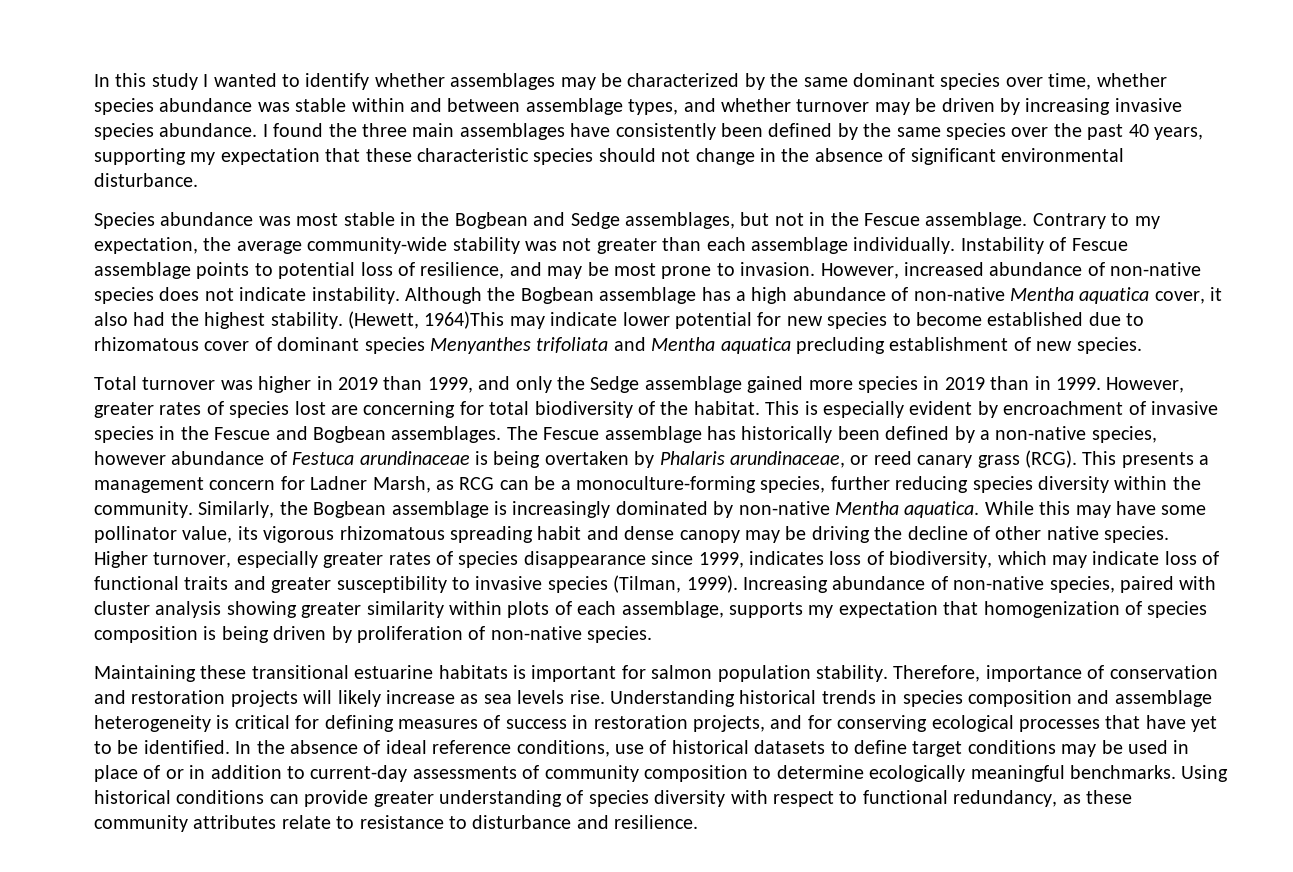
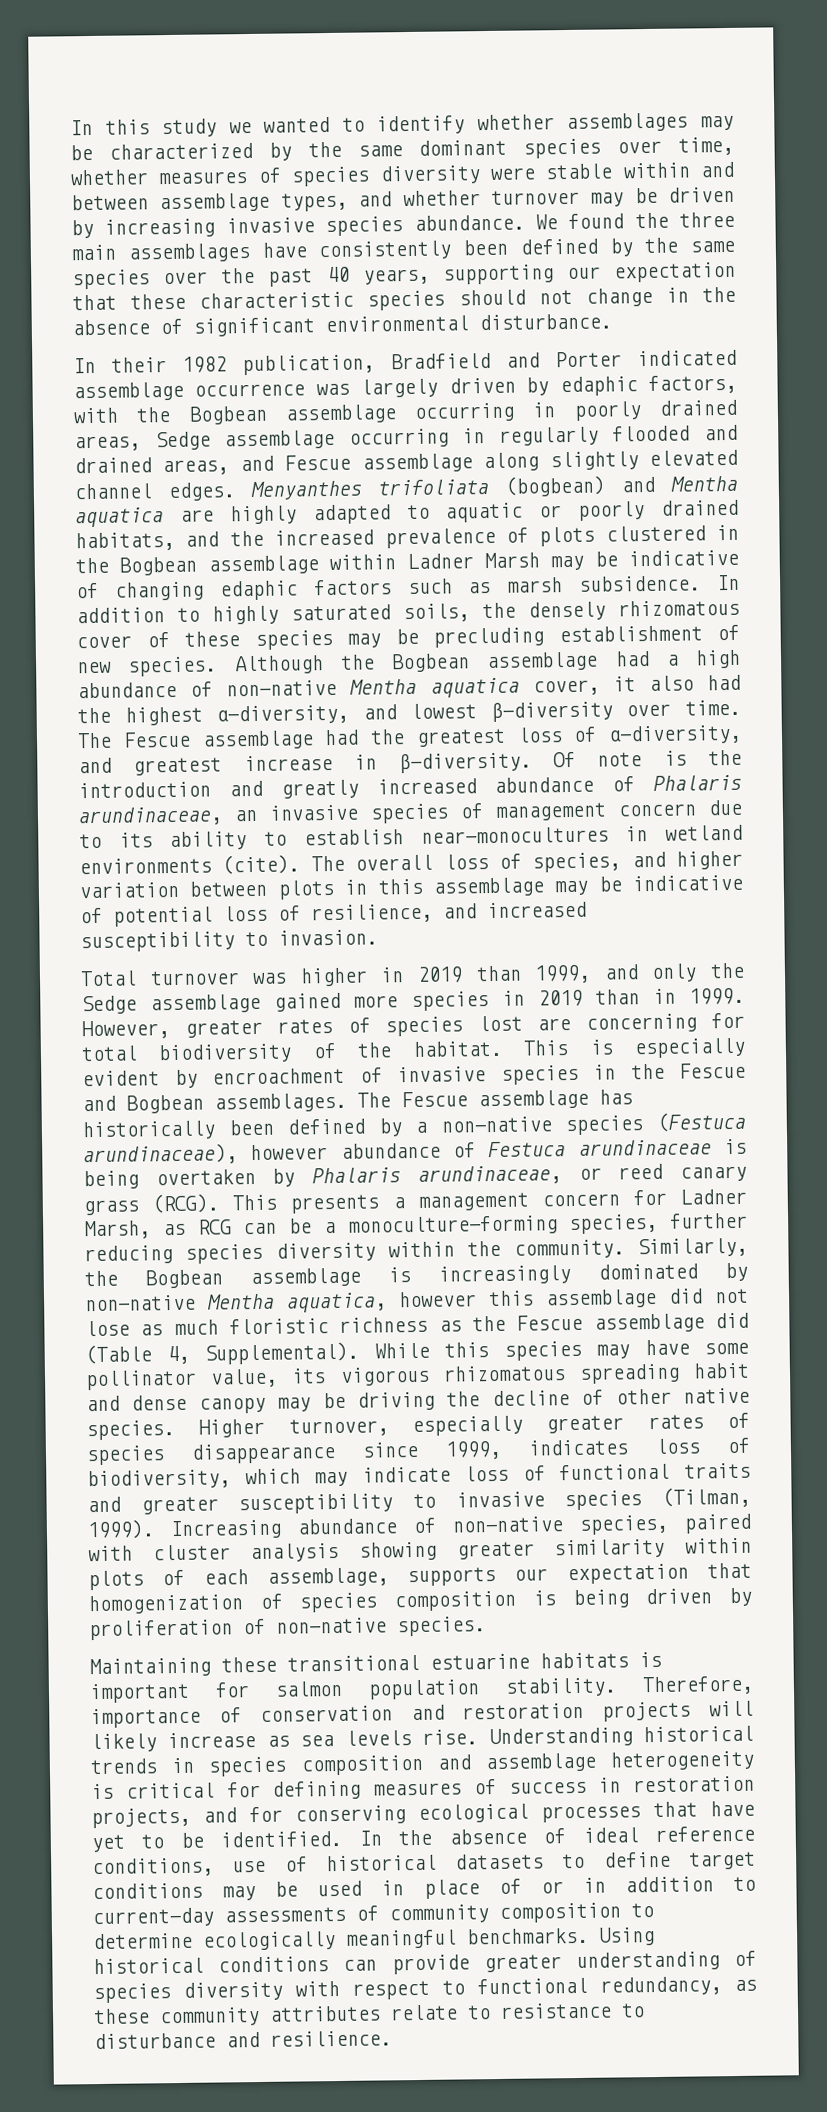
- In this study I wanted to identify whether assemblages may be characterized by the same dominant species over time, whether species abundance was stable within and between assemblage types, and whether turnover may be driven by increasing invasive species abundance.
+ In this study we wanted to identify whether assemblages may be characterized by the same dominant species over time, whether measures of species diversity were stable within and between assemblage types, and whether turnover may be driven by increasing invasive species abundance.
- I found the three main assemblages have consistently been defined by the same species over the past 40 years, supporting my expectation that these characteristic species should not change in the absence of significant environmental disturbance.
+ We found the three main assemblages have consistently been defined by the same species over the past 40 years, supporting our expectation that these characteristic species should not change in the absence of significant environmental disturbance.
- Species abundance was most stable in the Bogbean and Sedge assemblages, but not in the Fescue assemblage. Contrary to my expectation, the average community-wide stability was not greater than each assemblage individually. Instability of Fescue assemblage points to potential loss of resilience, and may be most prone to invasion. However, increased abundance of non-native species does not indicate instability.
+ In their 1982 publication, Bradfield and Porter indicated assemblage occurrence was largely driven by edaphic factors, with the Bogbean assemblage occurring in poorly drained areas, Sedge assemblage occurring in regularly flooded and drained areas, and Fescue assemblage along slightly elevated channel edges. Menyanthes trifoliata (bogbean) and Mentha aquatica are highly adapted to aquatic or poorly drained habitats, and the increased prevalence of plots clustered in the Bogbean assemblage within Ladner Marsh may be indicative of changing edaphic factors such as marsh subsidence. In addition to highly saturated soils, the densely rhizomatous cover of these species may be precluding establishment of new species.
- Although the Bogbean assemblage has a high abundance of non-native Mentha aquatica cover, it also had the highest stability. (Hewett, 1964)This may indicate lower potential for new species to become established due to rhizomatous cover of dominant species Menyanthes trifoliata and Mentha aquatica precluding establishment of new species.
+ Although the Bogbean assemblage had a high abundance of non-native Mentha aquatica cover, it also had the highest α-diversity, and lowest β-diversity over time. The Fescue assemblage had the greatest loss of α-diversity, and greatest increase in β-diversity. Of note is the introduction and greatly increased abundance of Phalaris arundinaceae, an invasive species of management concern due to its ability to establish near-monocultures in wetland environments (cite). The overall loss of species, and higher variation between plots in this assemblage may be indicative of potential loss of resilience, and increased susceptibility to invasion.
- The Fescue assemblage has historically been defined by a non-native species, however abundance of Festuca arundinaceae is being overtaken by Phalaris arundinaceae, or reed canary grass (RCG).
+ The Fescue assemblage has historically been defined by a non-native species (Festuca arundinaceae), however abundance of Festuca arundinaceae is being overtaken by Phalaris arundinaceae, or reed canary grass (RCG).
- Similarly, the Bogbean assemblage is increasingly dominated by non-native Mentha aquatica.
+ Similarly, the Bogbean assemblage is increasingly dominated by non-native Mentha aquatica, however this assemblage did not lose as much floristic richness as the Fescue assemblage did (Table 4, Supplemental).
- While this may have some pollinator value, its vigorous rhizomatous spreading habit and dense canopy may be driving the decline of other native species.
+ While this species may have some pollinator value, its vigorous rhizomatous spreading habit and dense canopy may be driving the decline of other native species.
- Increasing abundance of non-native species, paired with cluster analysis showing greater similarity within plots of each assemblage, supports my expectation that homogenization of species composition is being driven by proliferation of non-native species.
+ Increasing abundance of non-native species, paired with cluster analysis showing greater similarity within plots of each assemblage, supports our expectation that homogenization of species composition is being driven by proliferation of non-native species.

